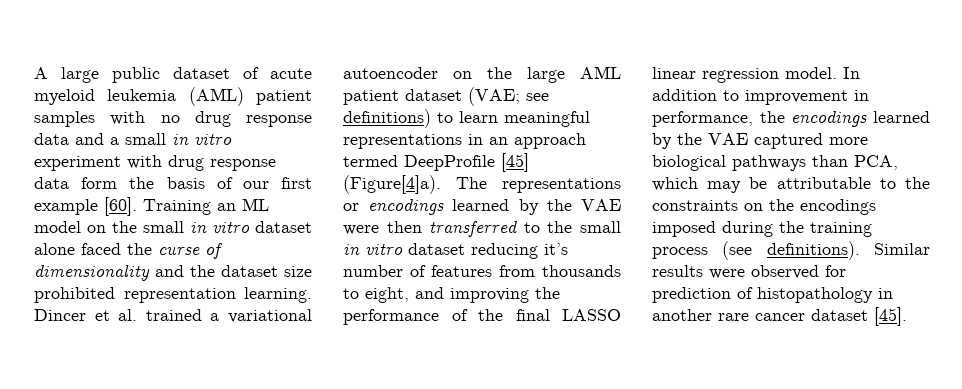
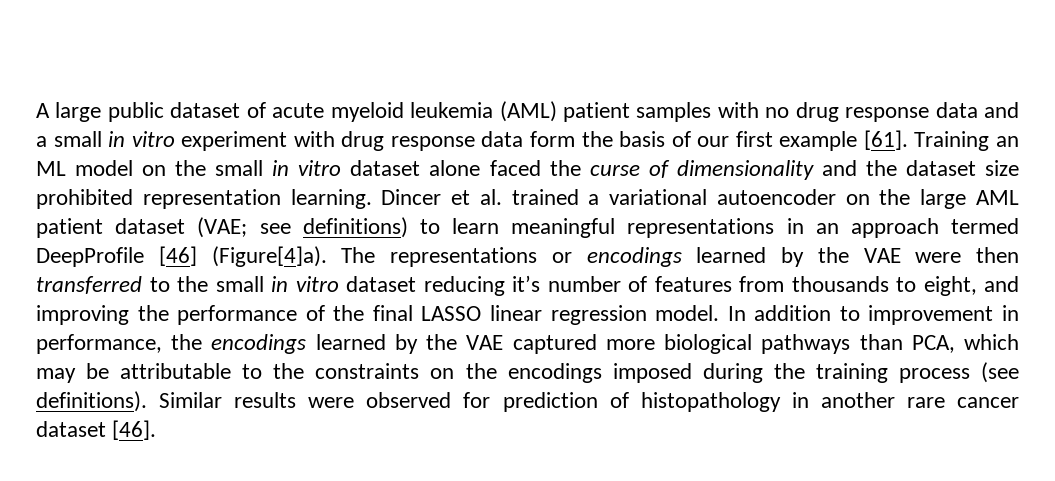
- A large public dataset of acute myeloid leukemia (AML) patient samples with no drug response data and a small in vitro experiment with drug response data form the basis of our first example [60].
+ A large public dataset of acute myeloid leukemia (AML) patient samples with no drug response data and a small in vitro experiment with drug response data form the basis of our first example [61].
- Dincer et al. trained a variational autoencoder on the large AML patient dataset (VAE; see definitions) to learn meaningful representations in an approach termed DeepProfile [45] (Figure[4]a).
+ Dincer et al. trained a variational autoencoder on the large AML patient dataset (VAE; see definitions) to learn meaningful representations in an approach termed DeepProfile [46] (Figure[4]a).
- Similar results were observed for prediction of histopathology in another rare cancer dataset [45].
+ Similar results were observed for prediction of histopathology in another rare cancer dataset [46].

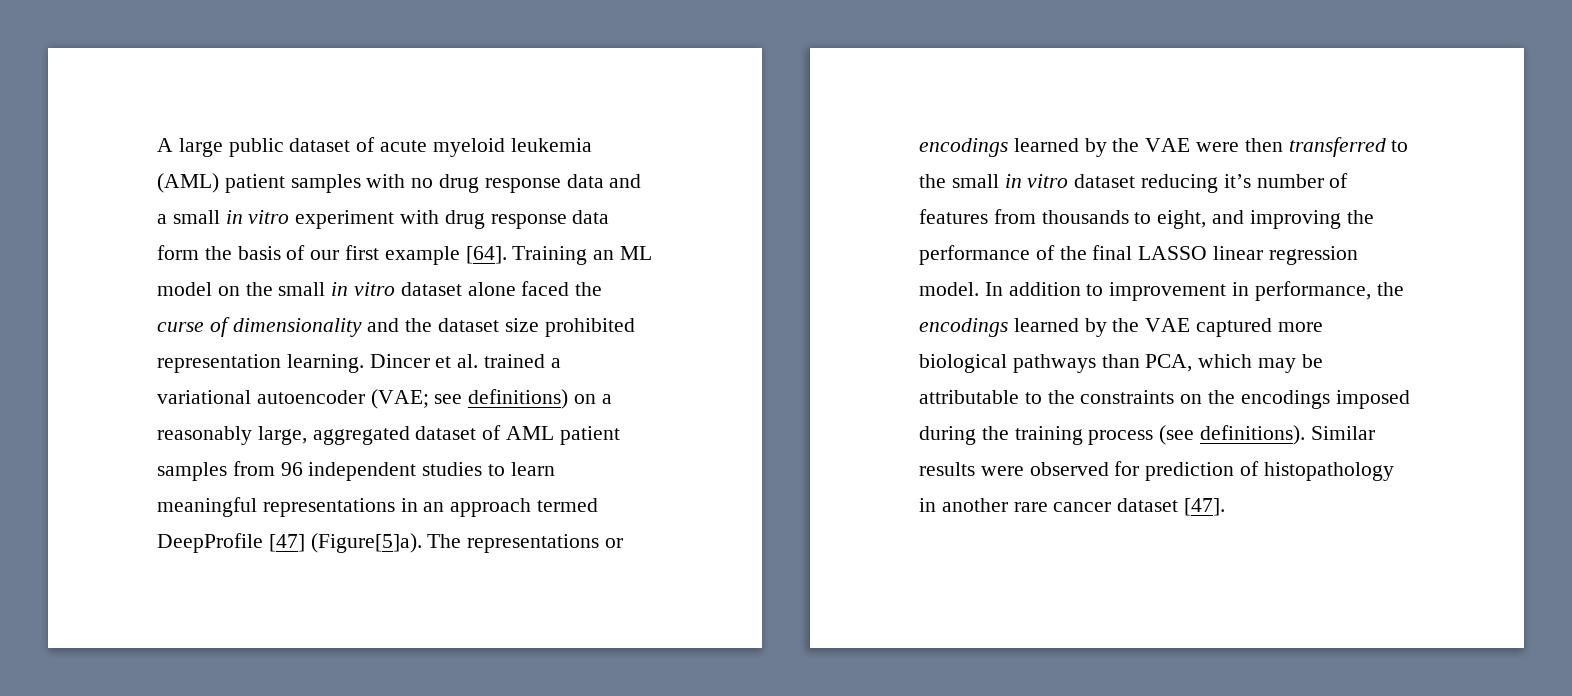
- A large public dataset of acute myeloid leukemia (AML) patient samples with no drug response data and a small in vitro experiment with drug response data form the basis of our first example [61].
+ A large public dataset of acute myeloid leukemia (AML) patient samples with no drug response data and a small in vitro experiment with drug response data form the basis of our first example [64].
- Dincer et al. trained a variational autoencoder on the large AML patient dataset (VAE; see definitions) to learn meaningful representations in an approach termed DeepProfile [46] (Figure[4]a).
+ Dincer et al. trained a variational autoencoder (VAE; see definitions) on a reasonably large, aggregated dataset of AML patient samples from 96 independent studies to learn meaningful representations in an approach termed DeepProfile [47] (Figure[5]a).
- Similar results were observed for prediction of histopathology in another rare cancer dataset [46].
+ Similar results were observed for prediction of histopathology in another rare cancer dataset [47].

